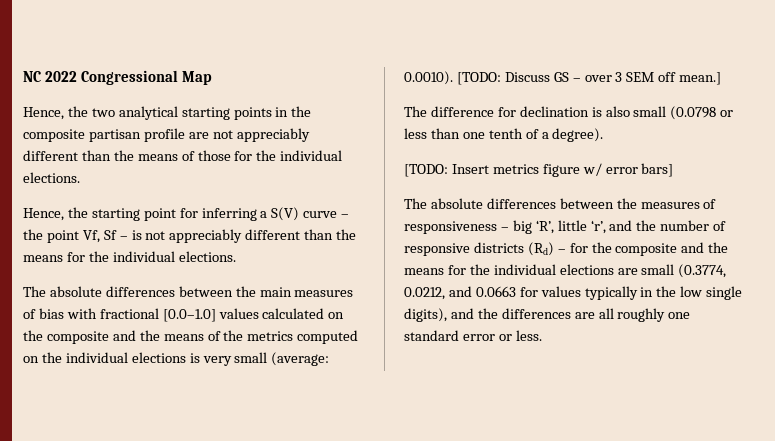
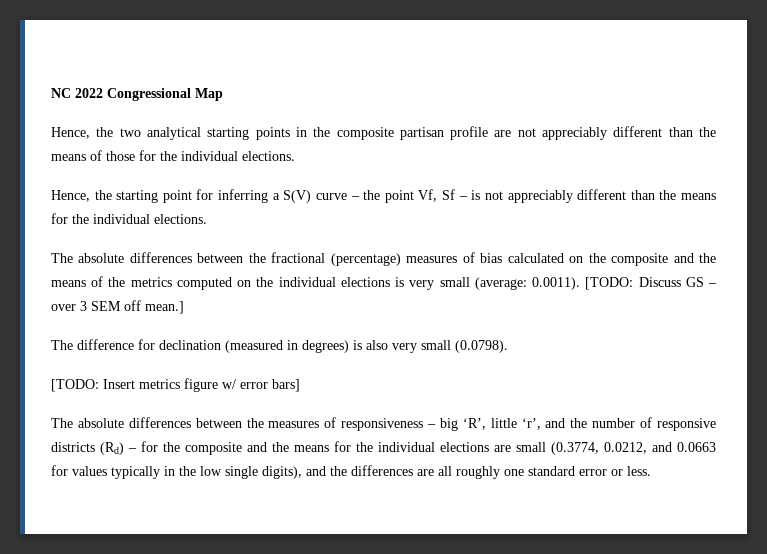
- The absolute differences between the main measures of bias with fractional [0.0–1.0] values calculated on the composite and the means of the metrics computed on the individual elections is very small (average: 0.0010). [TODO: Discuss GS – over 3 SEM off mean.]
+ The absolute differences between the fractional (percentage) measures of bias calculated on the composite and the means of the metrics computed on the individual elections is very small (average: 0.0011). [TODO: Discuss GS – over 3 SEM off mean.]
- The difference for declination is also small (0.0798 or less than one tenth of a degree).
+ The difference for declination (measured in degrees) is also very small (0.0798).

